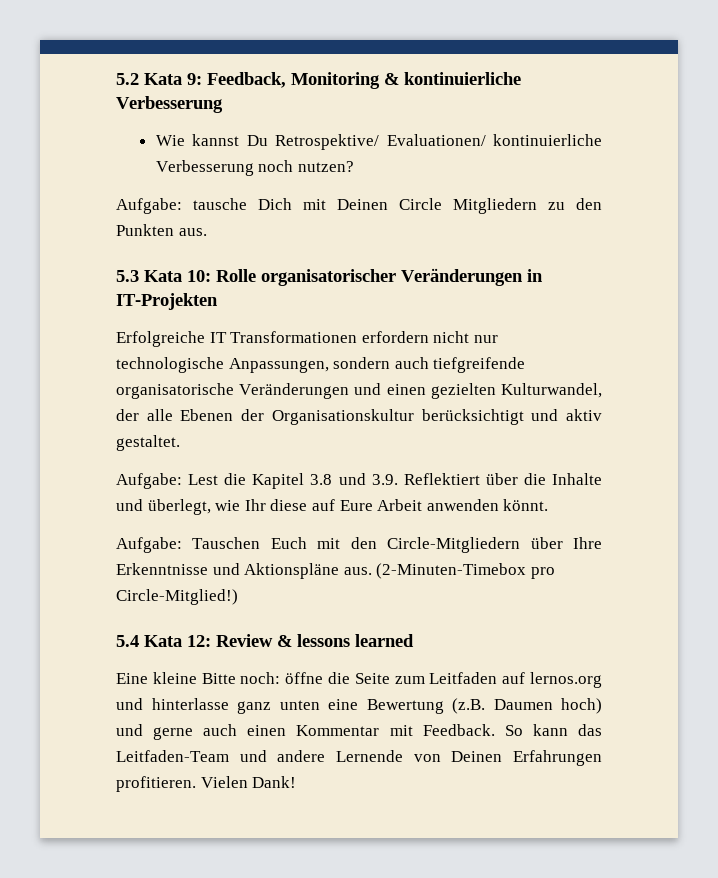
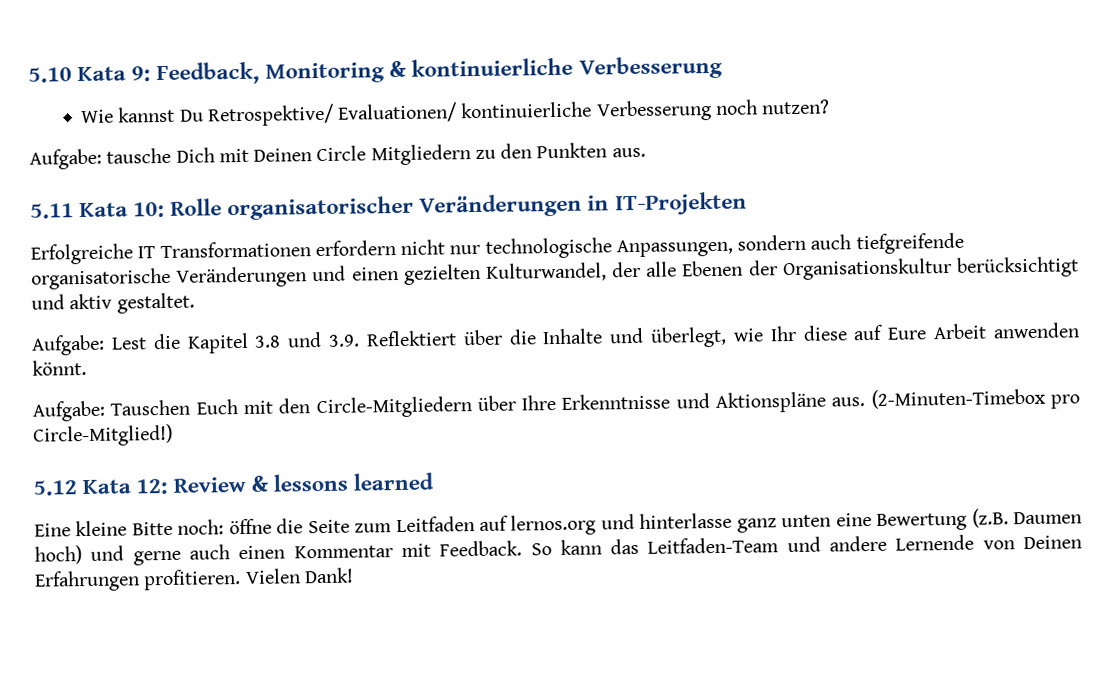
- 5.2 Kata 9: Feedback, Monitoring & kontinuierliche Verbesserung
+ 5.10 Kata 9: Feedback, Monitoring & kontinuierliche Verbesserung
- 5.3 Kata 10: Rolle organisatorischer Veränderungen in IT-Projekten
+ 5.11 Kata 10: Rolle organisatorischer Veränderungen in IT-Projekten
- 5.4 Kata 12: Review & lessons learned
+ 5.12 Kata 12: Review & lessons learned

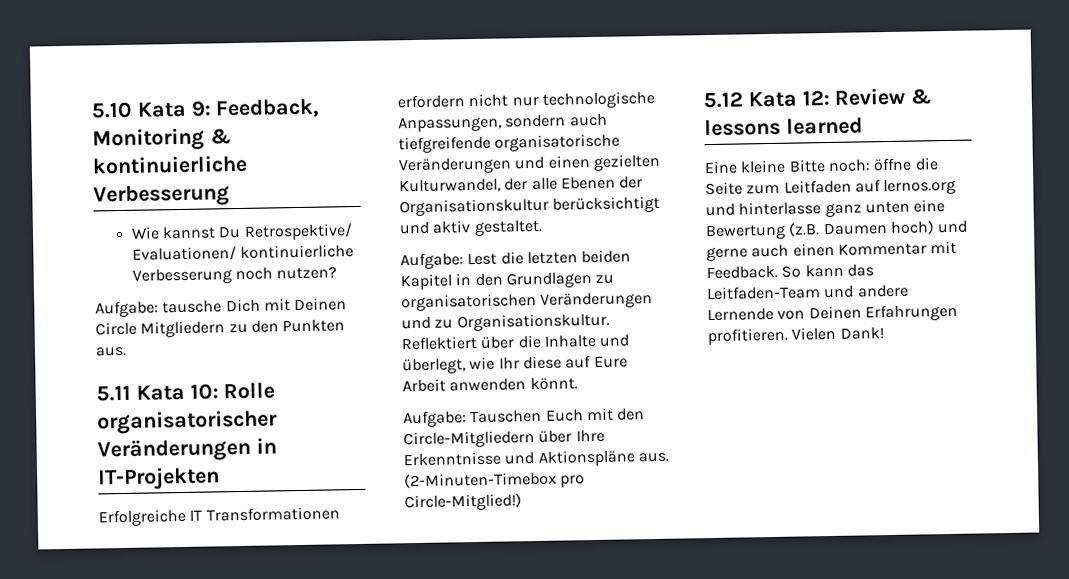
- Aufgabe: Lest die Kapitel 3.8 und 3.9. Reflektiert über die Inhalte und überlegt, wie Ihr diese auf Eure Arbeit anwenden könnt.
+ Aufgabe: Lest die letzten beiden Kapitel in den Grundlagen zu organisatorischen Veränderungen und zu Organisationskultur. Reflektiert über die Inhalte und überlegt, wie Ihr diese auf Eure Arbeit anwenden könnt.

